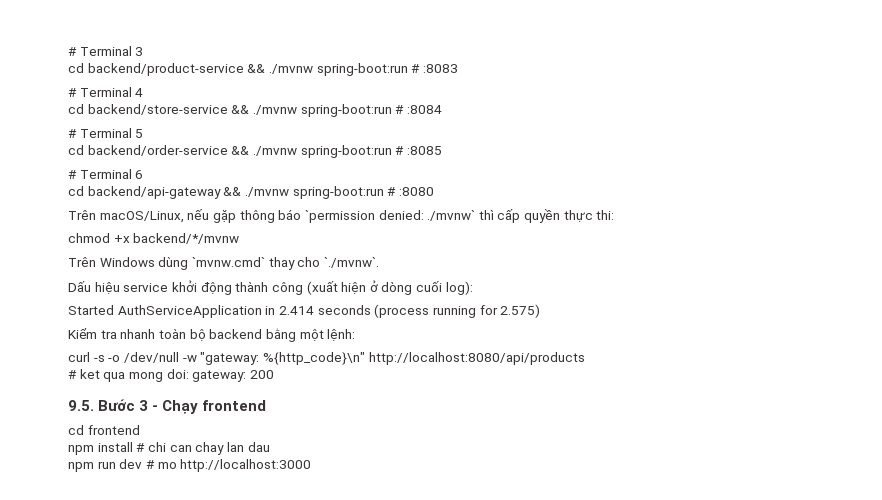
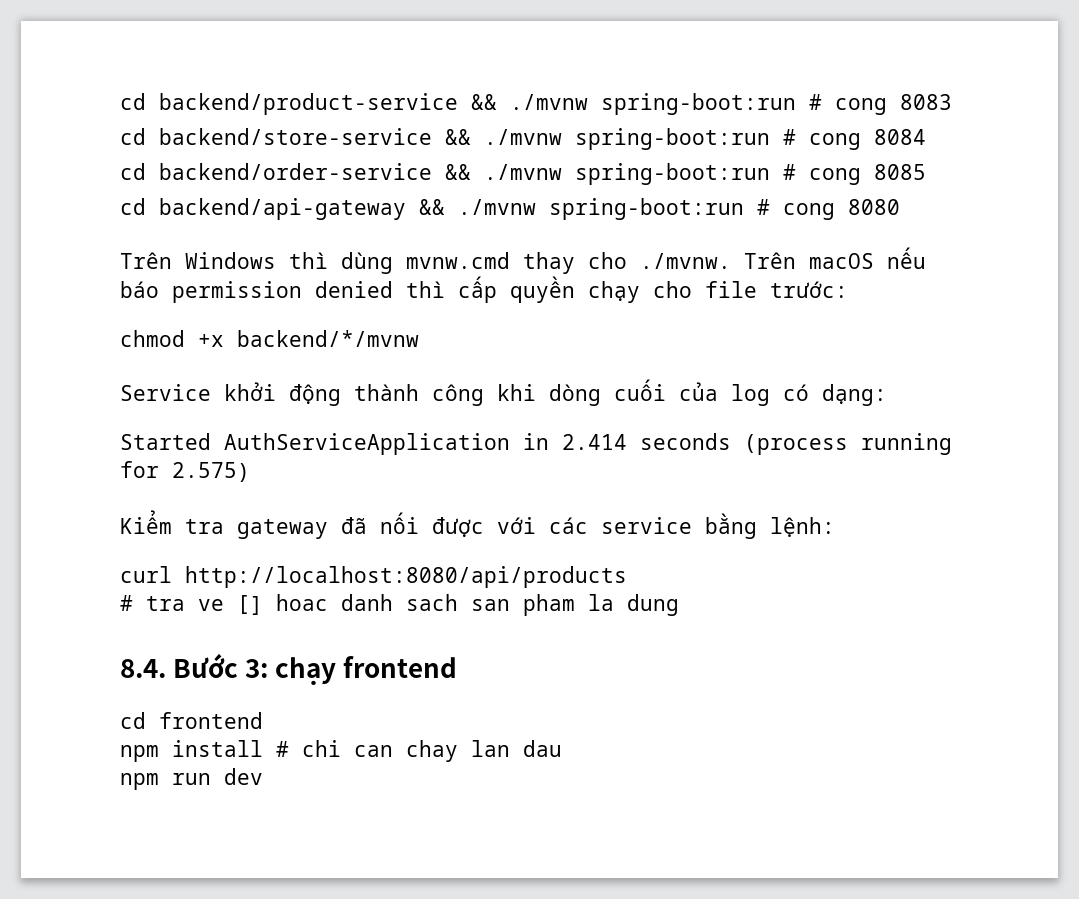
- # Terminal 3
- cd backend/product-service && ./mvnw spring-boot:run # :8083
- # Terminal 4
+ cd backend/product-service && ./mvnw spring-boot:run # cong 8083
- cd backend/store-service && ./mvnw spring-boot:run # :8084
- # Terminal 5
+ cd backend/store-service && ./mvnw spring-boot:run # cong 8084
- cd backend/order-service && ./mvnw spring-boot:run # :8085
- # Terminal 6
+ cd backend/order-service && ./mvnw spring-boot:run # cong 8085
- cd backend/api-gateway && ./mvnw spring-boot:run # :8080
- Trên macOS/Linux, nếu gặp thông báo `permission denied: ./mvnw` thì cấp quyền thực thi:
+ cd backend/api-gateway && ./mvnw spring-boot:run # cong 8080
+ Trên Windows thì dùng mvnw.cmd thay cho ./mvnw. Trên macOS nếu báo permission denied thì cấp quyền chạy cho file trước:
  chmod +x backend/*/mvnw
- Trên Windows dùng `mvnw.cmd` thay cho `./mvnw`.
- Dấu hiệu service khởi động thành công (xuất hiện ở dòng cuối log):
+ Service khởi động thành công khi dòng cuối của log có dạng:
- Kiểm tra nhanh toàn bộ backend bằng một lệnh:
- curl -s -o /dev/null -w "gateway: %{http_code}\n" http://localhost:8080/api/products
- # ket qua mong doi: gateway: 200
- 9.5. Bước 3 - Chạy frontend
+ Kiểm tra gateway đã nối được với các service bằng lệnh:
+ curl http://localhost:8080/api/products
+ # tra ve [] hoac danh sach san pham la dung
+ 8.4. Bước 3: chạy frontend
- npm run dev # mo http://localhost:3000
+ npm run dev

